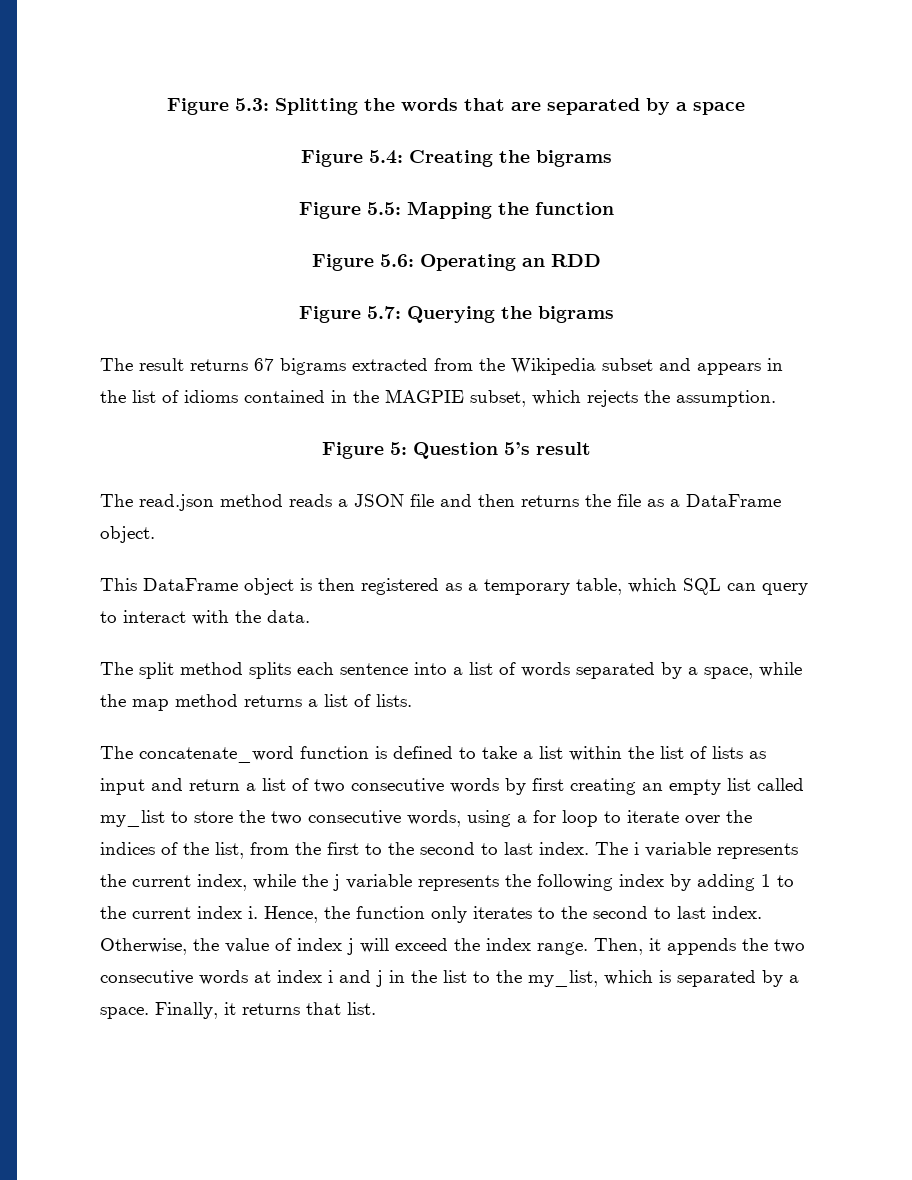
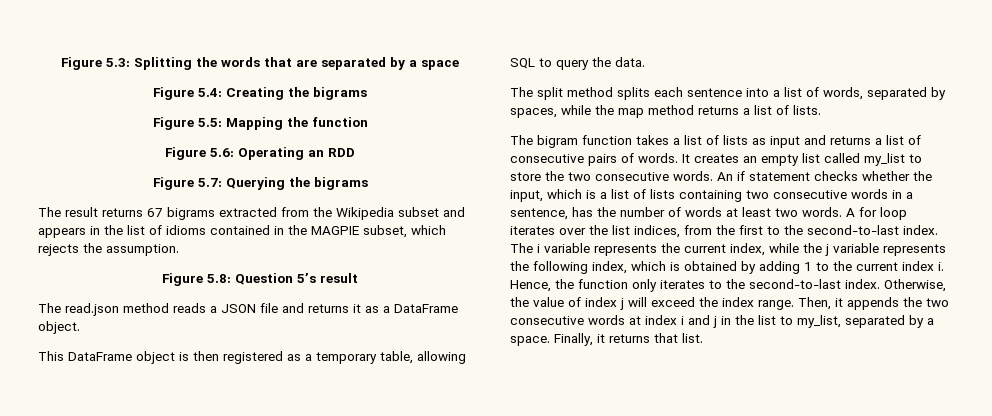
- Figure 5: Question 5’s result
+ Figure 5.8: Question 5’s result
- The read.json method reads a JSON file and then returns the file as a DataFrame object.
+ The read.json method reads a JSON file and returns it as a DataFrame object.
- This DataFrame object is then registered as a temporary table, which SQL can query to interact with the data.
+ This DataFrame object is then registered as a temporary table, allowing SQL to query the data.
- The split method splits each sentence into a list of words separated by a space, while the map method returns a list of lists.
+ The split method splits each sentence into a list of words, separated by spaces, while the map method returns a list of lists.
- The concatenate_word function is defined to take a list within the list of lists as input and return a list of two consecutive words by first creating an empty list called my_list to store the two consecutive words, using a for loop to iterate over the indices of the list, from the first to the second to last index.
+ The bigram function takes a list of lists as input and returns a list of consecutive pairs of words. It creates an empty list called my_list to store the two consecutive words. An if statement checks whether the input, which is a list of lists containing two consecutive words in a sentence, has the number of words at least two words. A for loop iterates over the list indices, from the first to the second-to-last index.
- The i variable represents the current index, while the j variable represents the following index by adding 1 to the current index i.
+ The i variable represents the current index, while the j variable represents the following index, which is obtained by adding 1 to the current index i.
- Hence, the function only iterates to the second to last index.
+ Hence, the function only iterates to the second-to-last index.
- Then, it appends the two consecutive words at index i and j in the list to the my_list, which is separated by a space.
+ Then, it appends the two consecutive words at index i and j in the list to my_list, separated by a space.

